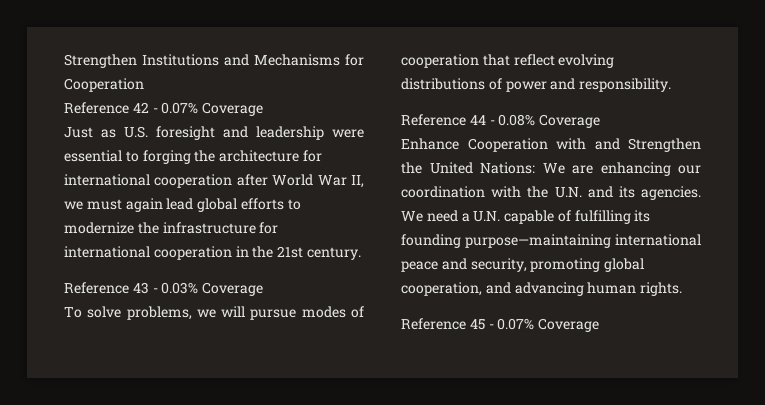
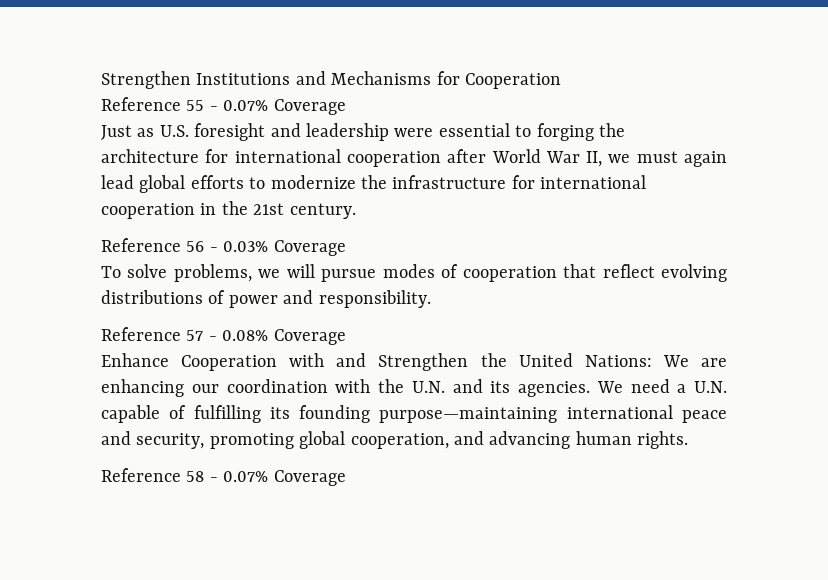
- Reference 42 - 0.07% Coverage
+ Reference 55 - 0.07% Coverage
- Reference 43 - 0.03% Coverage
+ Reference 56 - 0.03% Coverage
- Reference 44 - 0.08% Coverage
+ Reference 57 - 0.08% Coverage
- Reference 45 - 0.07% Coverage
+ Reference 58 - 0.07% Coverage

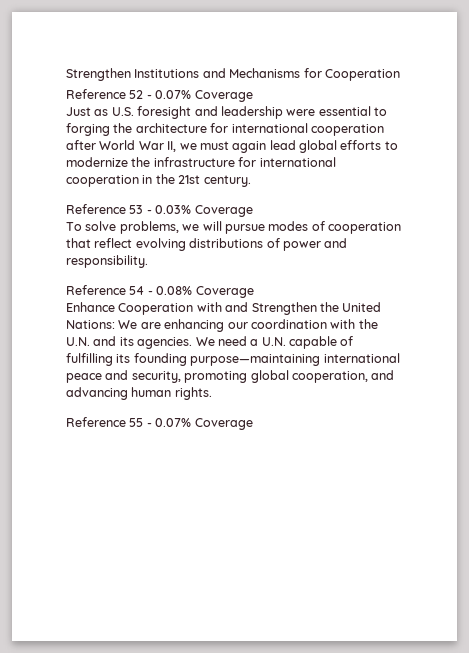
- Reference 55 - 0.07% Coverage
+ Reference 52 - 0.07% Coverage
- Reference 56 - 0.03% Coverage
+ Reference 53 - 0.03% Coverage
- Reference 57 - 0.08% Coverage
+ Reference 54 - 0.08% Coverage
- Reference 58 - 0.07% Coverage
+ Reference 55 - 0.07% Coverage

